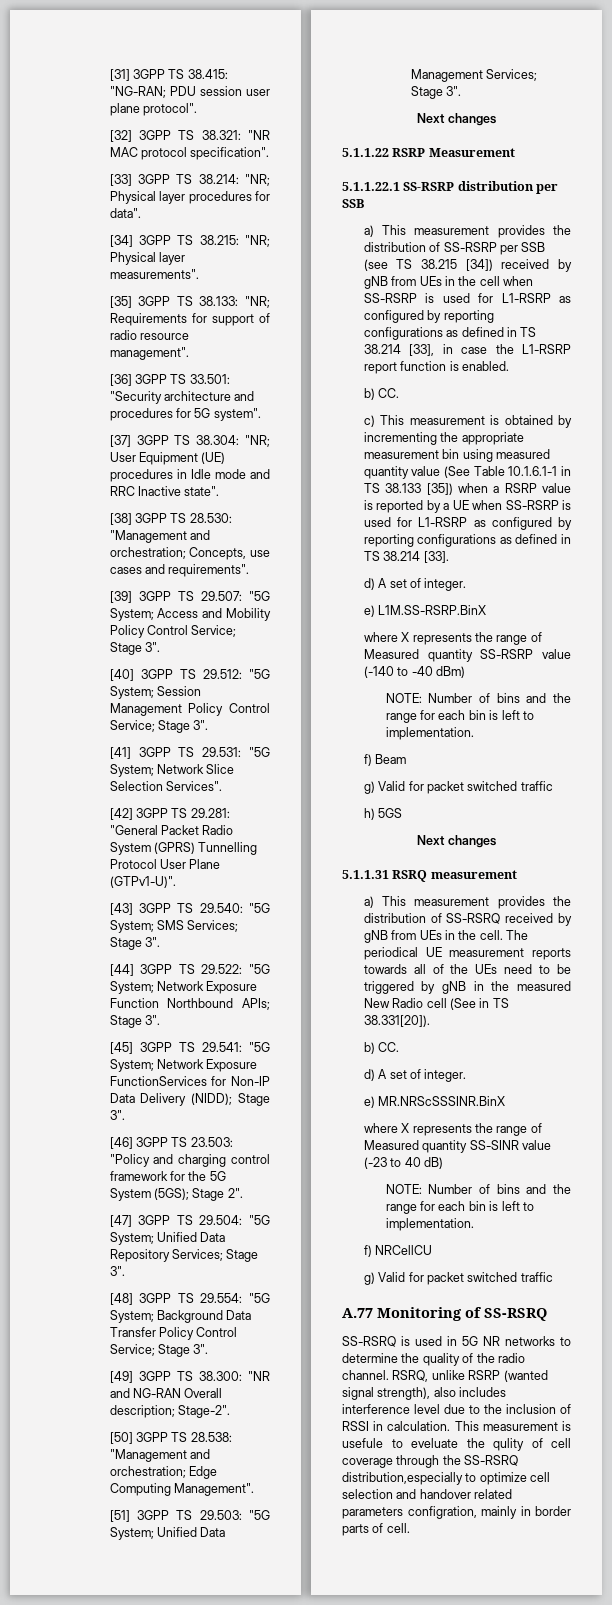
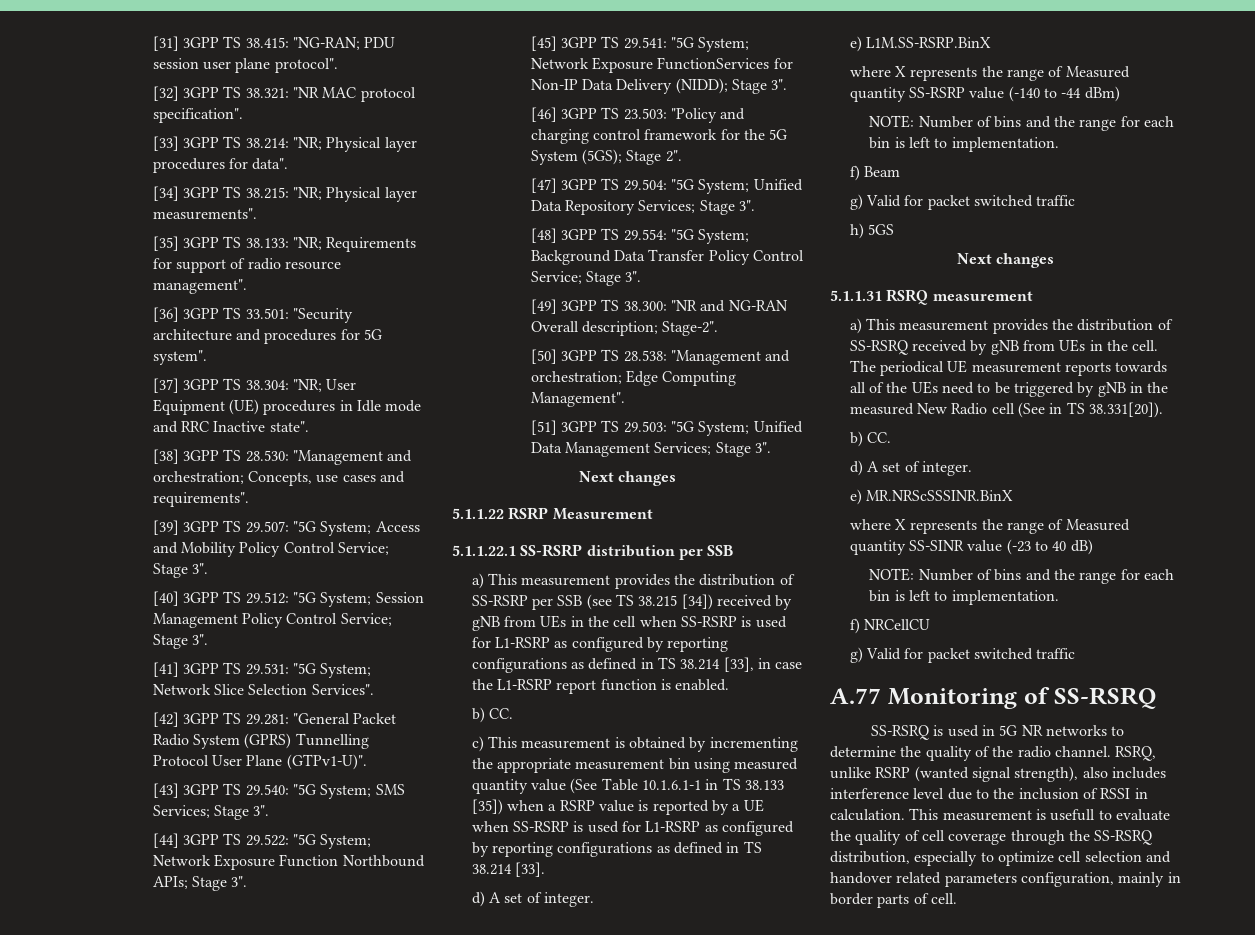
- where X represents the range of Measured quantity SS-RSRP value (-140 to -40 dBm)
+ where X represents the range of Measured quantity SS-RSRP value (-140 to -44 dBm)
- This measurement is usefule to eveluate the qulity of cell coverage through the SS-RSRQ distribution,especially to optimize cell selection and handover related parameters configration, mainly in border parts of cell.
+ This measurement is usefull to evaluate the quality of cell coverage through the SS-RSRQ distribution, especially to optimize cell selection and handover related parameters configuration, mainly in border parts of cell.

